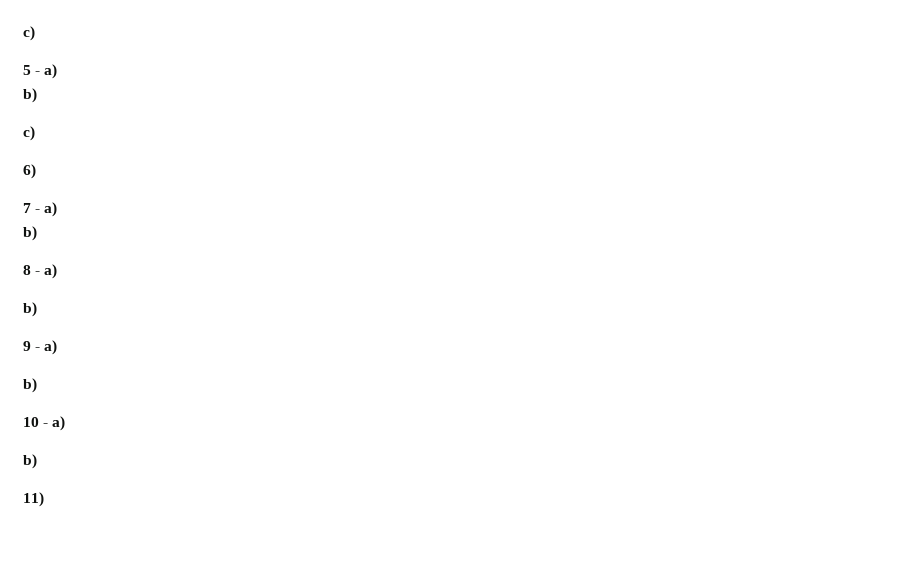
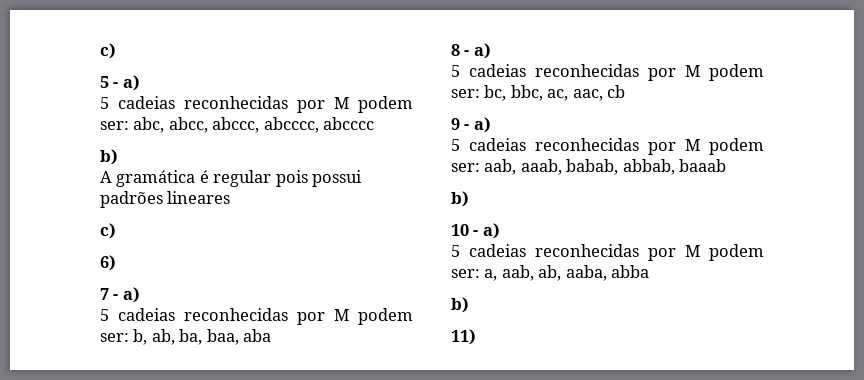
  5 - a)
+ 5 cadeias reconhecidas por M podem ser: abc, abcc, abccc, abcccc, abcccc
  b)
+ A gramática é regular pois possui padrões lineares
  7 - a)
- b)
+ 5 cadeias reconhecidas por M podem ser: b, ab, ba, baa, aba
  8 - a)
- b)
+ 5 cadeias reconhecidas por M podem ser: bc, bbc, ac, aac, cb
  9 - a)
+ 5 cadeias reconhecidas por M podem ser: aab, aaab, babab, abbab, baaab
  b)
  10 - a)
+ 5 cadeias reconhecidas por M podem ser: a, aab, ab, aaba, abba

